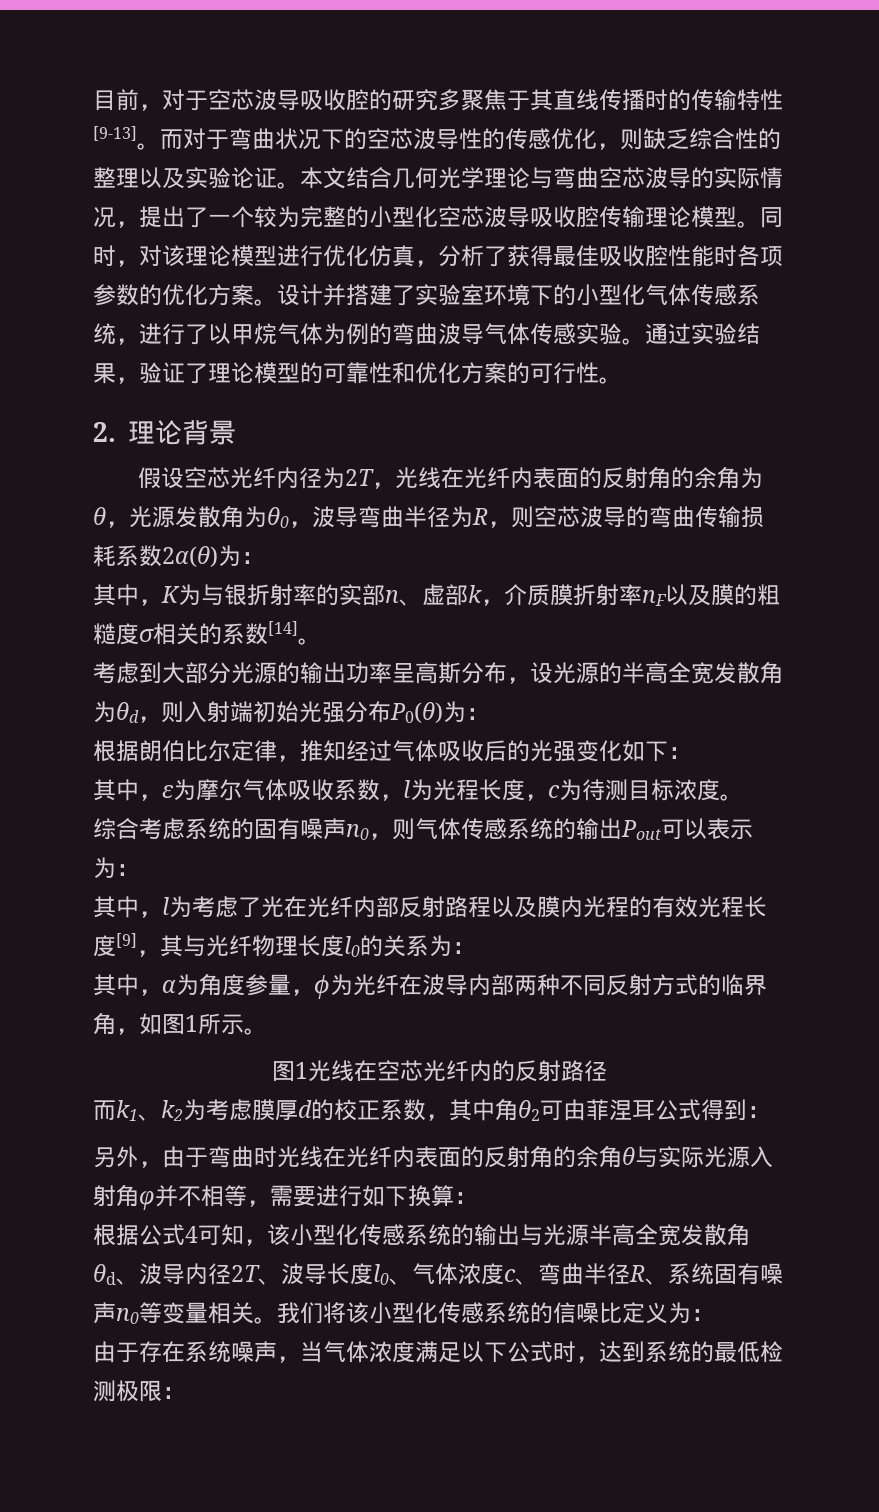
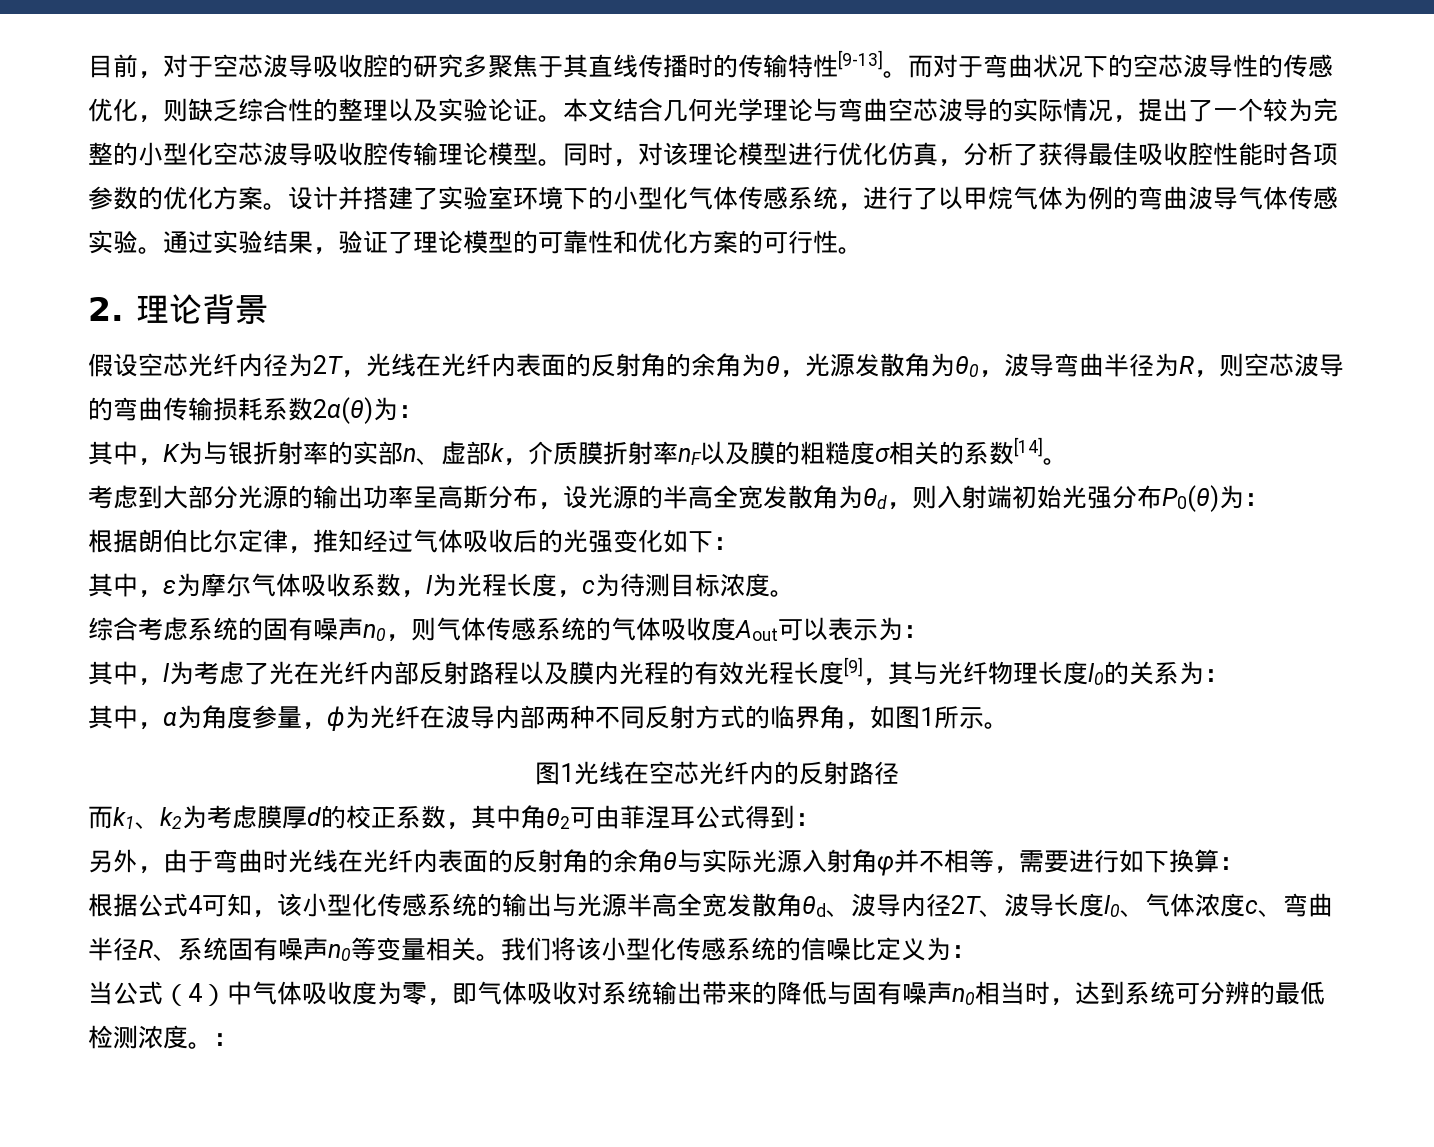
- 综合考虑系统的固有噪声n0，则气体传感系统的输出Pout可以表示为：
+ 综合考虑系统的固有噪声n0，则气体传感系统的气体吸收度Aout可以表示为：
- 由于存在系统噪声，当气体浓度满足以下公式时，达到系统的最低检测极限：
+ 当公式（4）中气体吸收度为零，即气体吸收对系统输出带来的降低与固有噪声n0相当时，达到系统可分辨的最低检测浓度。：

